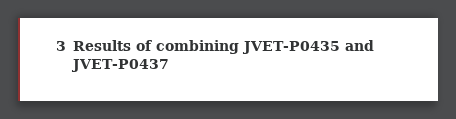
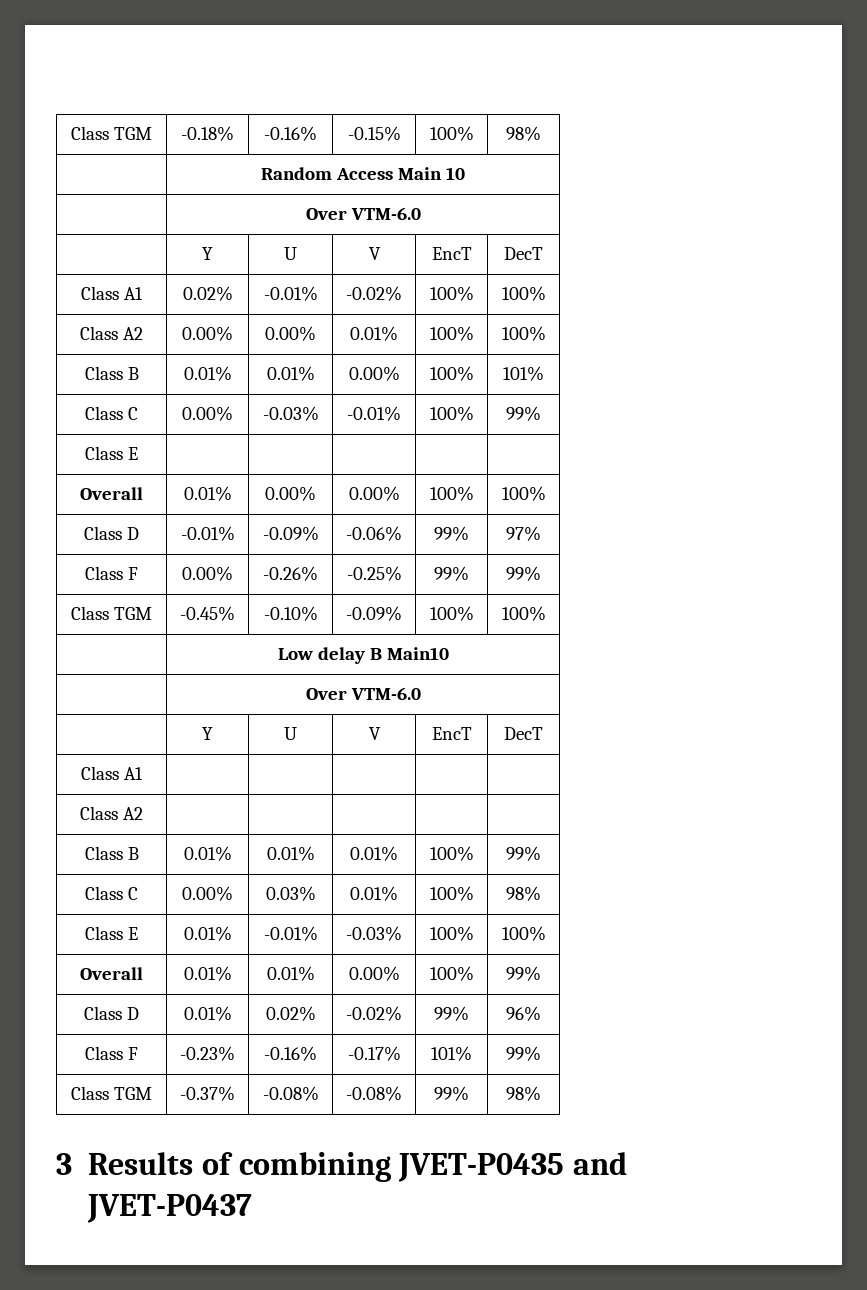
+ Class TGM | -0.18% | -0.16% | -0.15% | 100% | 98%
+ | Random Access Main 10
+ | Over VTM-6.0
+ | Y | U | V | EncT | DecT
+ Class A1 | 0.02% | -0.01% | -0.02% | 100% | 100%
+ Class A2 | 0.00% | 0.00% | 0.01% | 100% | 100%
+ Class B | 0.01% | 0.01% | 0.00% | 100% | 101%
+ Class C | 0.00% | -0.03% | -0.01% | 100% | 99%
+ Class E | | | | |
+ Overall | 0.01% | 0.00% | 0.00% | 100% | 100%
+ Class D | -0.01% | -0.09% | -0.06% | 99% | 97%
+ Class F | 0.00% | -0.26% | -0.25% | 99% | 99%
+ Class TGM | -0.45% | -0.10% | -0.09% | 100% | 100%
+ | Low delay B Main10
+ | Over VTM-6.0
+ | Y | U | V | EncT | DecT
+ Class A1 | | | | |
+ Class A2 | | | | |
+ Class B | 0.01% | 0.01% | 0.01% | 100% | 99%
+ Class C | 0.00% | 0.03% | 0.01% | 100% | 98%
+ Class E | 0.01% | -0.01% | -0.03% | 100% | 100%
+ Overall | 0.01% | 0.01% | 0.00% | 100% | 99%
+ Class D | 0.01% | 0.02% | -0.02% | 99% | 96%
+ Class F | -0.23% | -0.16% | -0.17% | 101% | 99%
+ Class TGM | -0.37% | -0.08% | -0.08% | 99% | 98%

